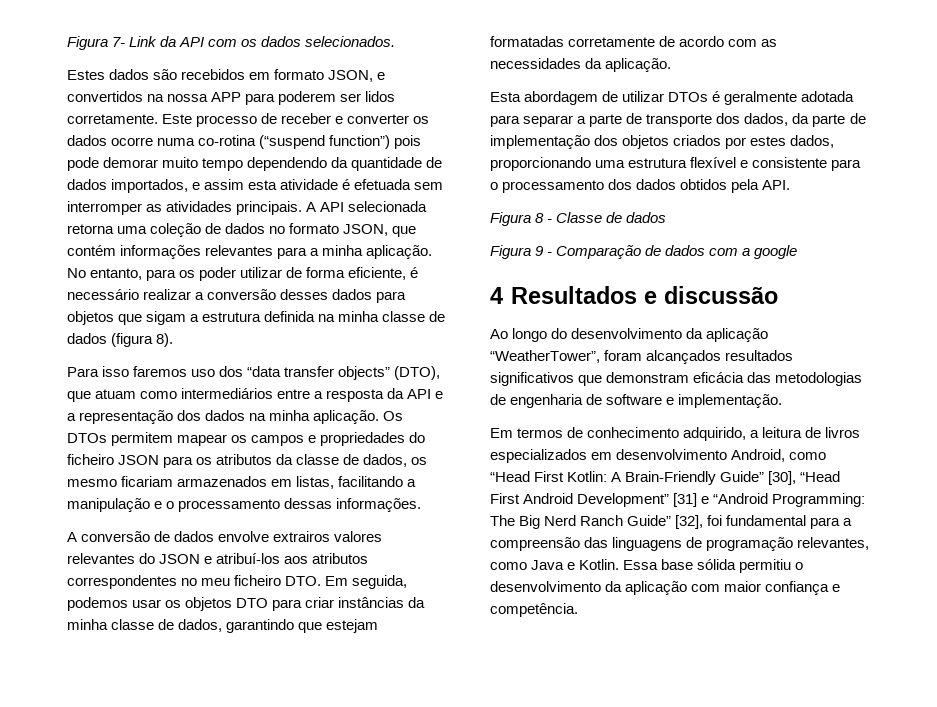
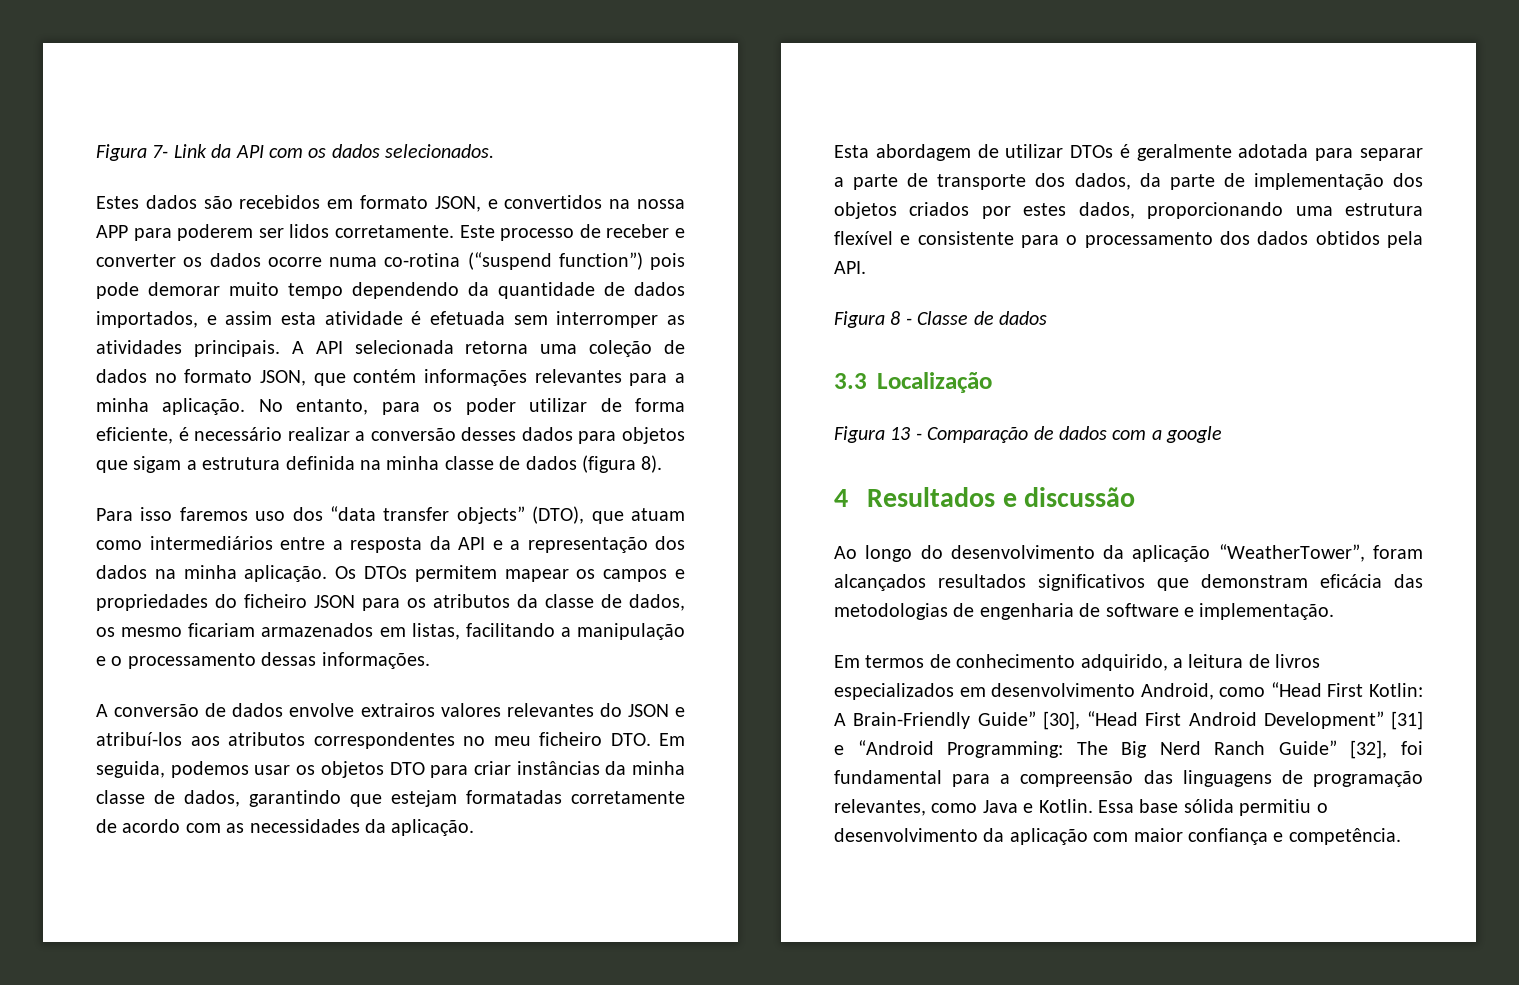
- Figura 9 - Comparação de dados com a google
+ 3.3 Localização
+ Figura 13 - Comparação de dados com a google

